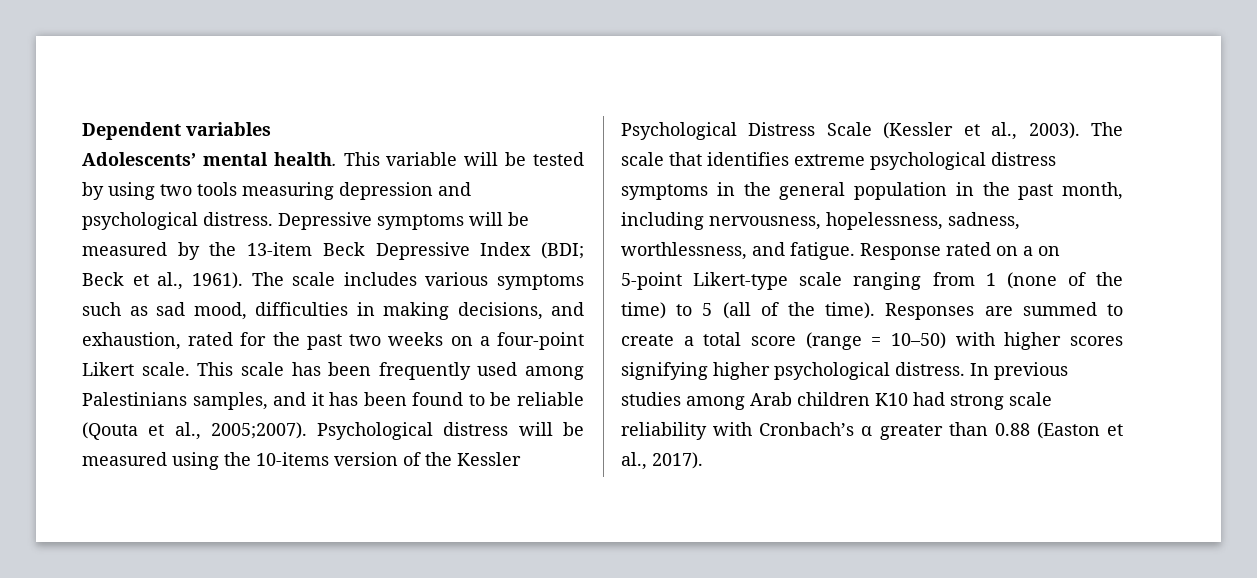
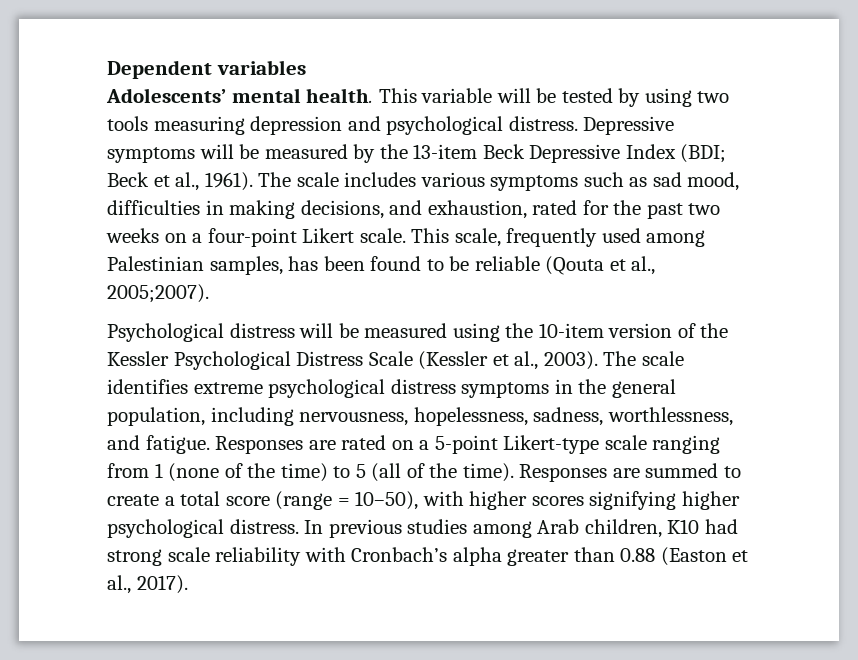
- This scale has been frequently used among Palestinians samples, and it has been found to be reliable (Qouta et al., 2005;2007). Psychological distress will be measured using the 10-items version of the Kessler Psychological Distress Scale (Kessler et al., 2003).
+ This scale, frequently used among Palestinian samples, has been found to be reliable (Qouta et al., 2005;2007).
+ Psychological distress will be measured using the 10-item version of the Kessler Psychological Distress Scale (Kessler et al., 2003).
- The scale that identifies extreme psychological distress symptoms in the general population in the past month, including nervousness, hopelessness, sadness, worthlessness, and fatigue.
+ The scale identifies extreme psychological distress symptoms in the general population, including nervousness, hopelessness, sadness, worthlessness, and fatigue.
- Response rated on a on 5-point Likert-type scale ranging from 1 (none of the time) to 5 (all of the time).
+ Responses are rated on a 5-point Likert-type scale ranging from 1 (none of the time) to 5 (all of the time).
- Responses are summed to create a total score (range = 10–50) with higher scores signifying higher psychological distress.
+ Responses are summed to create a total score (range = 10–50), with higher scores signifying higher psychological distress.
- In previous studies among Arab children K10 had strong scale reliability with Cronbach’s α greater than 0.88 (Easton et al., 2017).
+ In previous studies among Arab children, K10 had strong scale reliability with Cronbach’s alpha greater than 0.88 (Easton et al., 2017).

